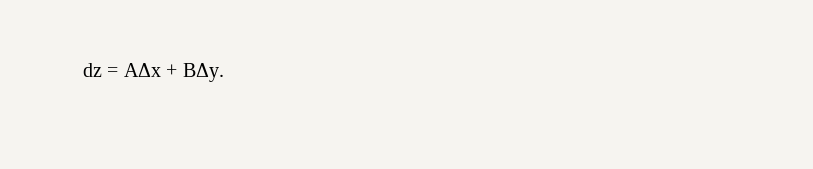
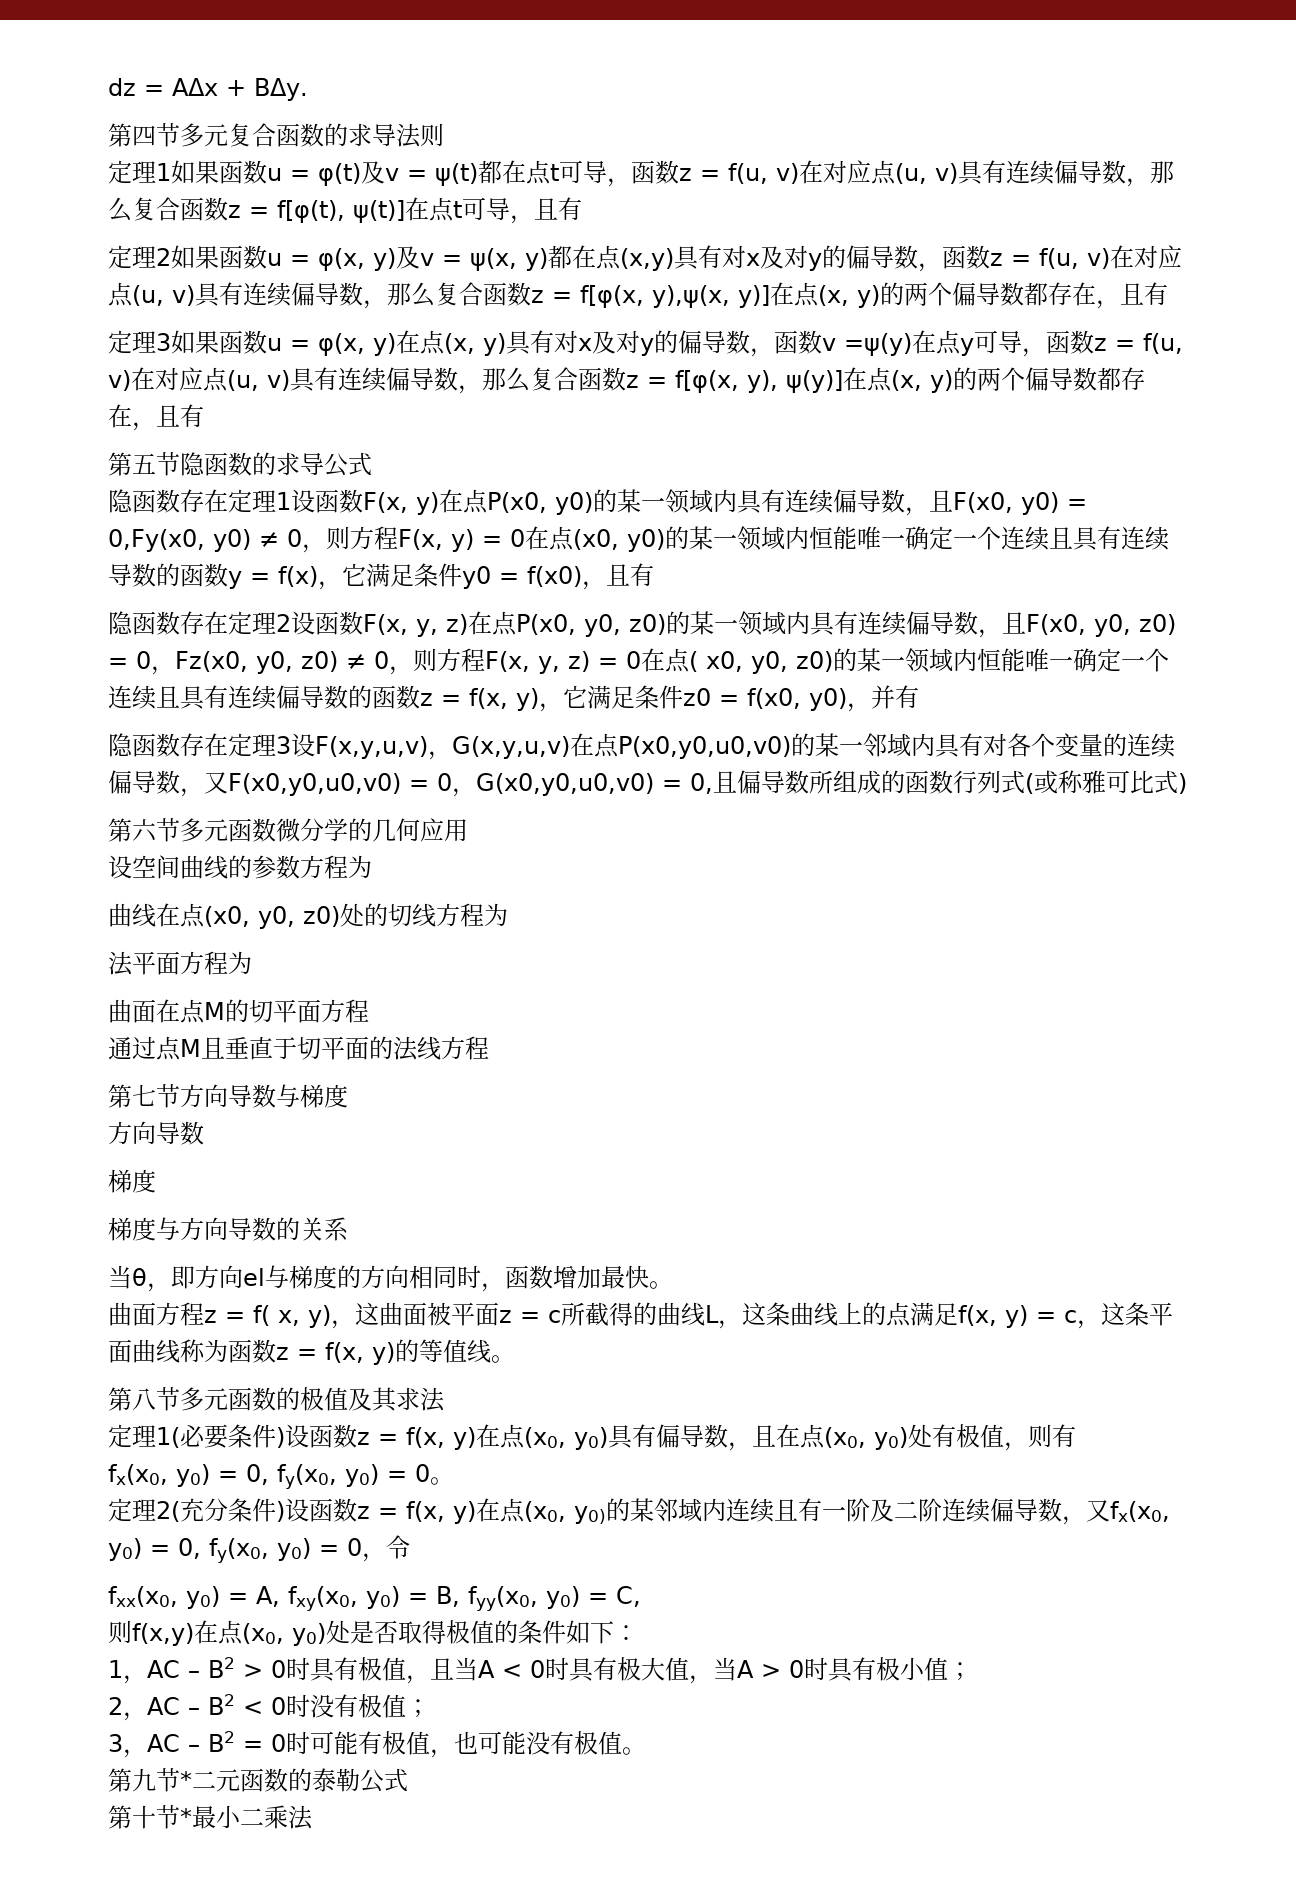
+ 第四节多元复合函数的求导法则
+ 定理1如果函数u = φ(t)及v = ψ(t)都在点t可导，函数z = f(u, v)在对应点(u, v)具有连续偏导数，那么复合函数z = f[φ(t), ψ(t)]在点t可导，且有
+ 定理2如果函数u = φ(x, y)及v = ψ(x, y)都在点(x,y)具有对x及对y的偏导数，函数z = f(u, v)在对应点(u, v)具有连续偏导数，那么复合函数z = f[φ(x, y),ψ(x, y)]在点(x, y)的两个偏导数都存在，且有
+ 定理3如果函数u = φ(x, y)在点(x, y)具有对x及对y的偏导数，函数v =ψ(y)在点y可导，函数z = f(u, v)在对应点(u, v)具有连续偏导数，那么复合函数z = f[φ(x, y), ψ(y)]在点(x, y)的两个偏导数都存在，且有
+ 第五节隐函数的求导公式
+ 隐函数存在定理1设函数F(x, y)在点P(x0, y0)的某一领域内具有连续偏导数，且F(x0, y0) = 0,Fy(x0, y0) ≠ 0，则方程F(x, y) = 0在点(x0, y0)的某一领域内恒能唯一确定一个连续且具有连续导数的函数y = f(x)，它满足条件y0 = f(x0)，且有
+ 隐函数存在定理2设函数F(x, y, z)在点P(x0, y0, z0)的某一领域内具有连续偏导数，且F(x0, y0, z0) = 0，Fz(x0, y0, z0) ≠ 0，则方程F(x, y, z) = 0在点( x0, y0, z0)的某一领域内恒能唯一确定一个连续且具有连续偏导数的函数z = f(x, y)，它满足条件z0 = f(x0, y0)，并有
+ 隐函数存在定理3设F(x,y,u,v)，G(x,y,u,v)在点P(x0,y0,u0,v0)的某一邻域内具有对各个变量的连续偏导数，又F(x0,y0,u0,v0) = 0，G(x0,y0,u0,v0) = 0,且偏导数所组成的函数行列式(或称雅可比式)
+ 第六节多元函数微分学的几何应用
+ 设空间曲线的参数方程为
+ 曲线在点(x0, y0, z0)处的切线方程为
+ 法平面方程为
+ 曲面在点M的切平面方程
+ 通过点M且垂直于切平面的法线方程
+ 第七节方向导数与梯度
+ 方向导数
+ 梯度
+ 梯度与方向导数的关系
+ 当θ，即方向el与梯度的方向相同时，函数增加最快。
+ 曲面方程z = f( x, y)，这曲面被平面z = c所截得的曲线L，这条曲线上的点满足f(x, y) = c，这条平面曲线称为函数z = f(x, y)的等值线。
+ 第八节多元函数的极值及其求法
+ 定理1(必要条件)设函数z = f(x, y)在点(x0, y0)具有偏导数，且在点(x0, y0)处有极值，则有
+ fx(x0, y0) = 0, fy(x0, y0) = 0。
+ 定理2(充分条件)设函数z = f(x, y)在点(x0, y0)的某邻域内连续且有一阶及二阶连续偏导数，又fx(x0, y0) = 0, fy(x0, y0) = 0，令
+ fxx(x0, y0) = A, fxy(x0, y0) = B, fyy(x0, y0) = C,
+ 则f(x,y)在点(x0, y0)处是否取得极值的条件如下：
+ 1，AC – B2 > 0时具有极值，且当A < 0时具有极大值，当A > 0时具有极小值；
+ 2，AC – B2 < 0时没有极值；
+ 3，AC – B2 = 0时可能有极值，也可能没有极值。
+ 第九节*二元函数的泰勒公式
+ 第十节*最小二乘法

